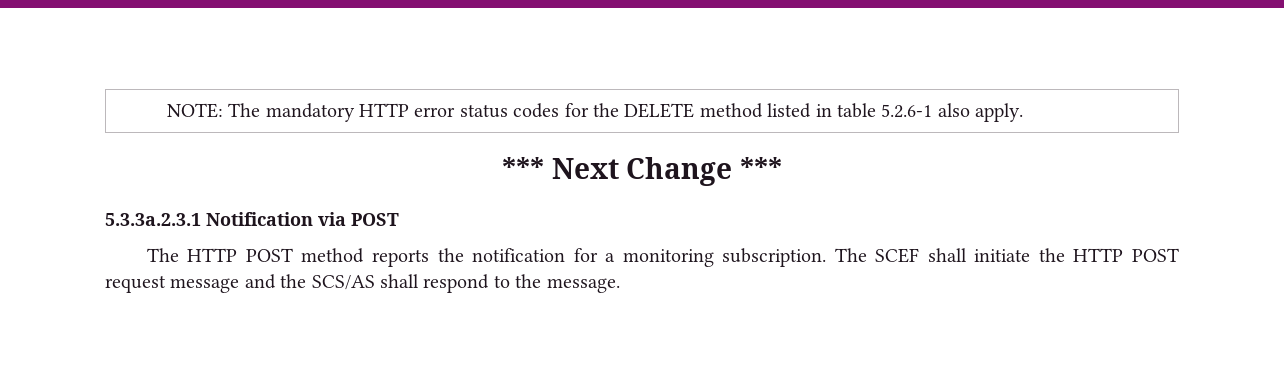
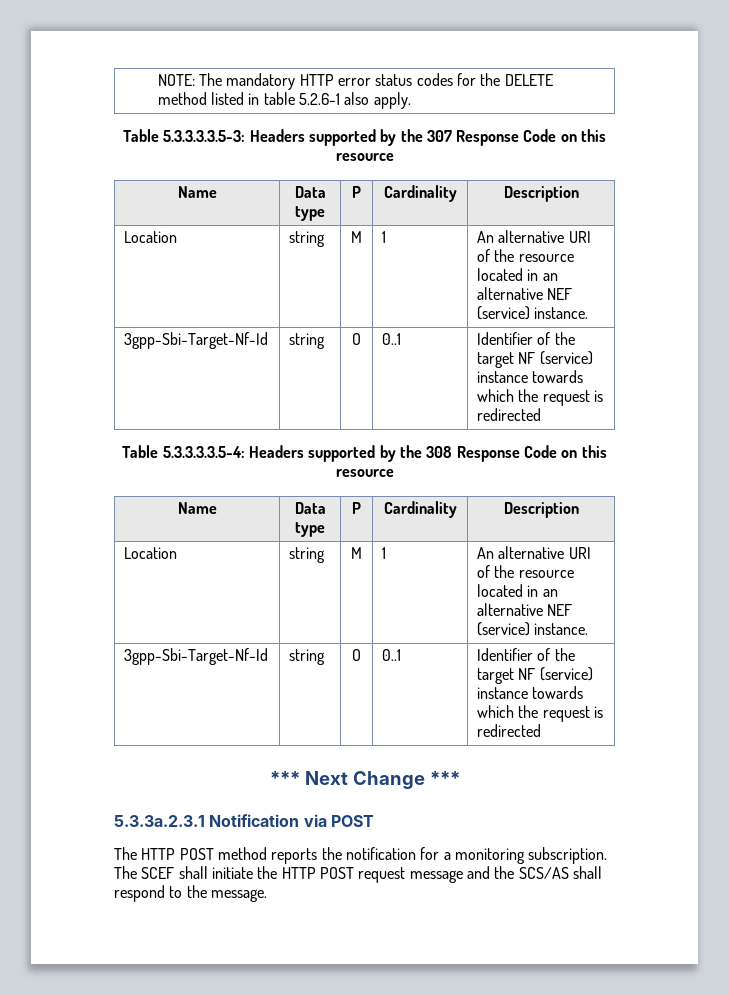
+ Table 5.3.3.3.3.5-3: Headers supported by the 307 Response Code on this resource
+ Name | Data type | P | Cardinality | Description
+ Location | string | M | 1 | An alternative URI of the resource located in an alternative NEF (service) instance.
+ 3gpp-Sbi-Target-Nf-Id | string | O | 0..1 | Identifier of the target NF (service) instance towards which the request is redirected
+ Table 5.3.3.3.3.5-4: Headers supported by the 308 Response Code on this resource
+ Name | Data type | P | Cardinality | Description
+ Location | string | M | 1 | An alternative URI of the resource located in an alternative NEF (service) instance.
+ 3gpp-Sbi-Target-Nf-Id | string | O | 0..1 | Identifier of the target NF (service) instance towards which the request is redirected

